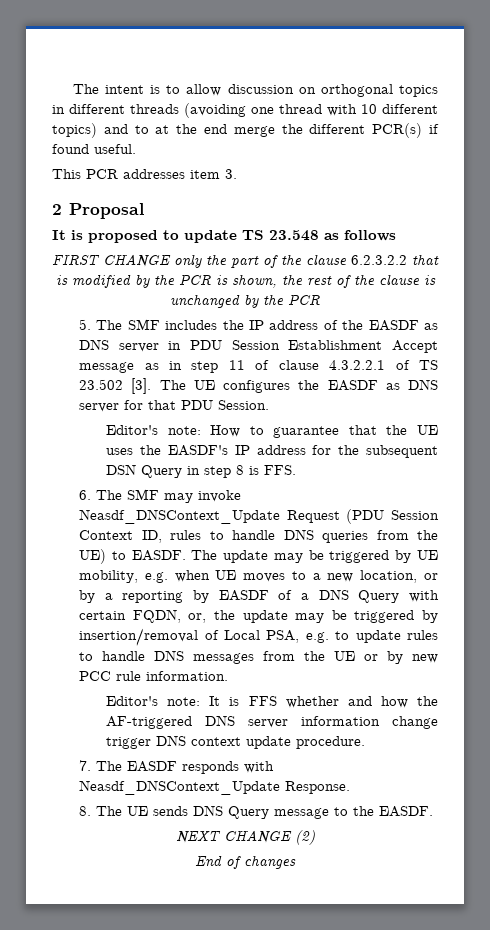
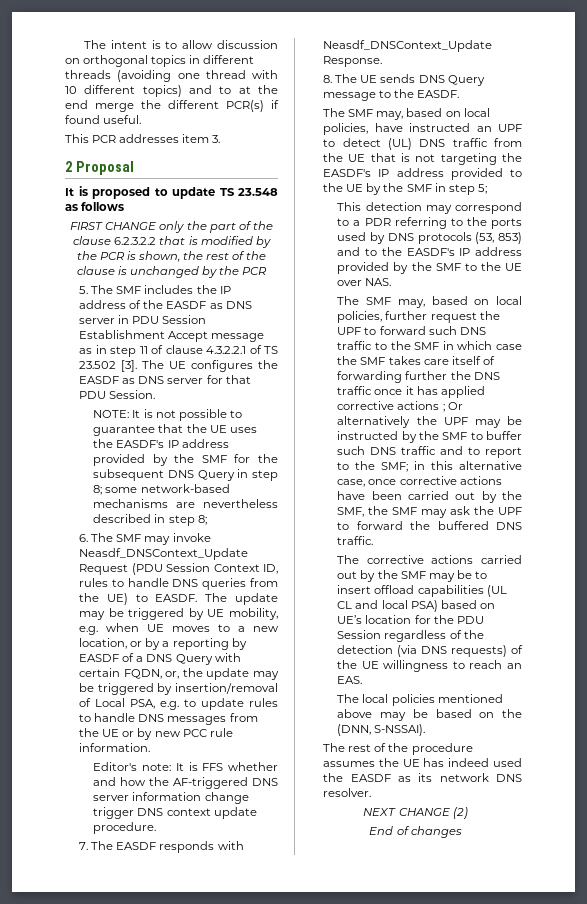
- Editor's note: How to guarantee that the UE uses the EASDF's IP address for the subsequent DSN Query in step 8 is FFS.
+ NOTE: It is not possible to guarantee that the UE uses the EASDF's IP address provided by the SMF for the subsequent DNS Query in step 8; some network-based mechanisms are nevertheless described in step 8;
+ The SMF may, based on local policies, have instructed an UPF to detect (UL) DNS traffic from the UE that is not targeting the EASDF's IP address provided to the UE by the SMF in step 5;
+ This detection may correspond to a PDR referring to the ports used by DNS protocols (53, 853) and to the EASDF's IP address provided by the SMF to the UE over NAS.
+ The SMF may, based on local policies, further request the UPF to forward such DNS traffic to the SMF in which case the SMF takes care itself of forwarding further the DNS traffic once it has applied corrective actions ; Or alternatively the UPF may be instructed by the SMF to buffer such DNS traffic and to report to the SMF; in this alternative case, once corrective actions have been carried out by the SMF, the SMF may ask the UPF to forward the buffered DNS traffic.
+ The corrective actions carried out by the SMF may be to insert offload capabilities (UL CL and local PSA) based on UE’s location for the PDU Session regardless of the detection (via DNS requests) of the UE willingness to reach an EAS.
+ The local policies mentioned above may be based on the (DNN, S-NSSAI).
+ The rest of the procedure assumes the UE has indeed used the EASDF as its network DNS resolver.

